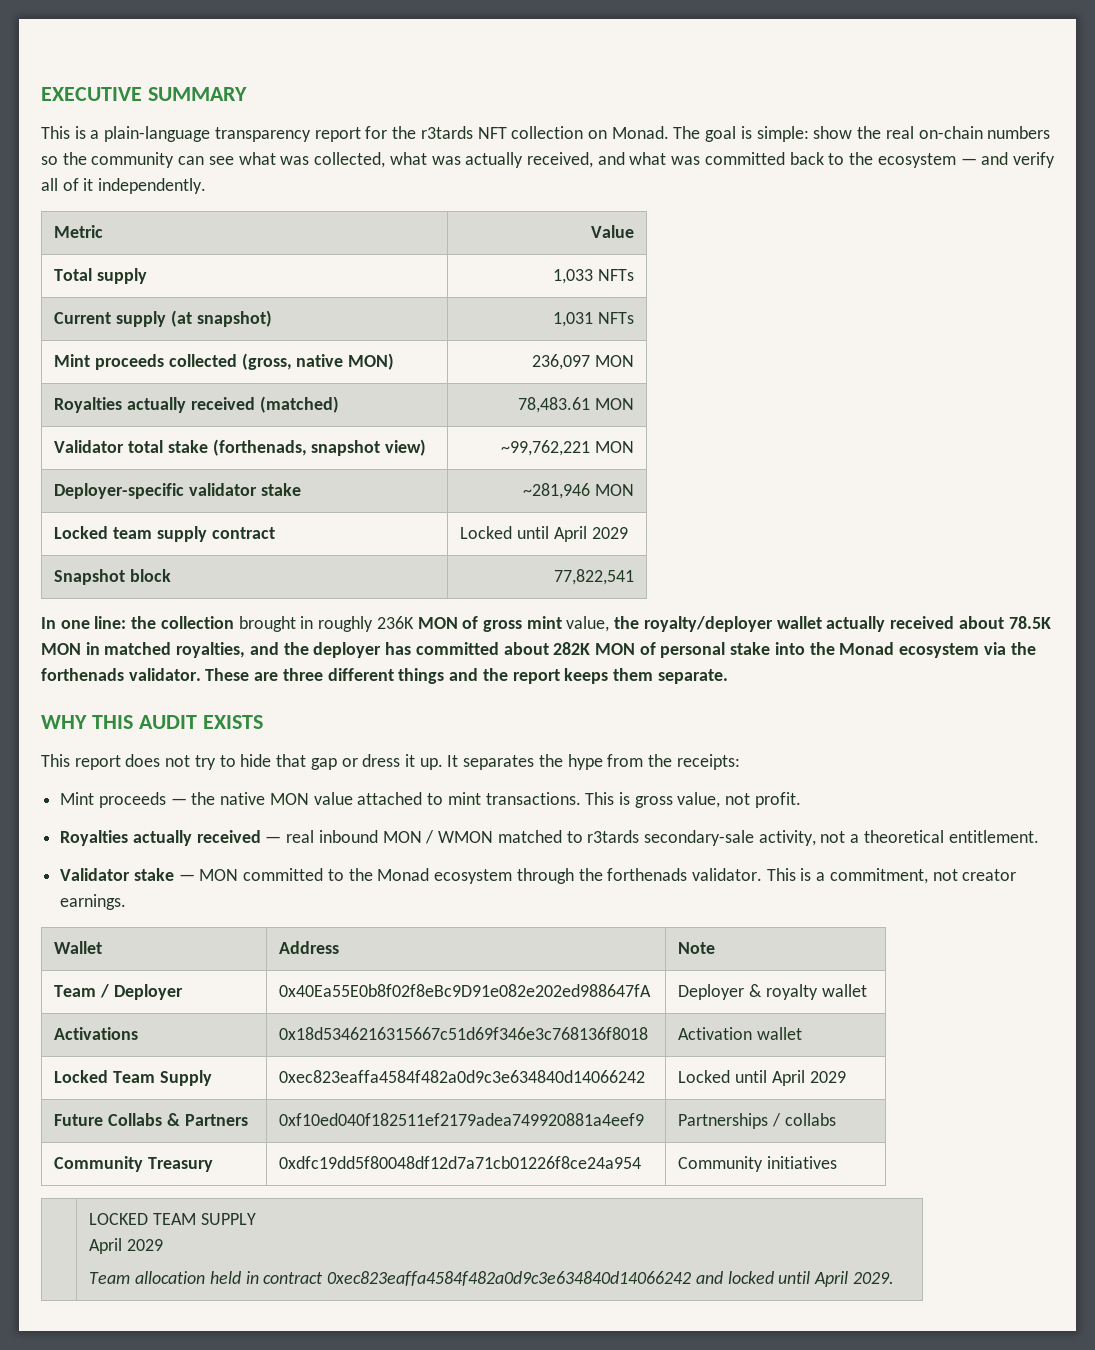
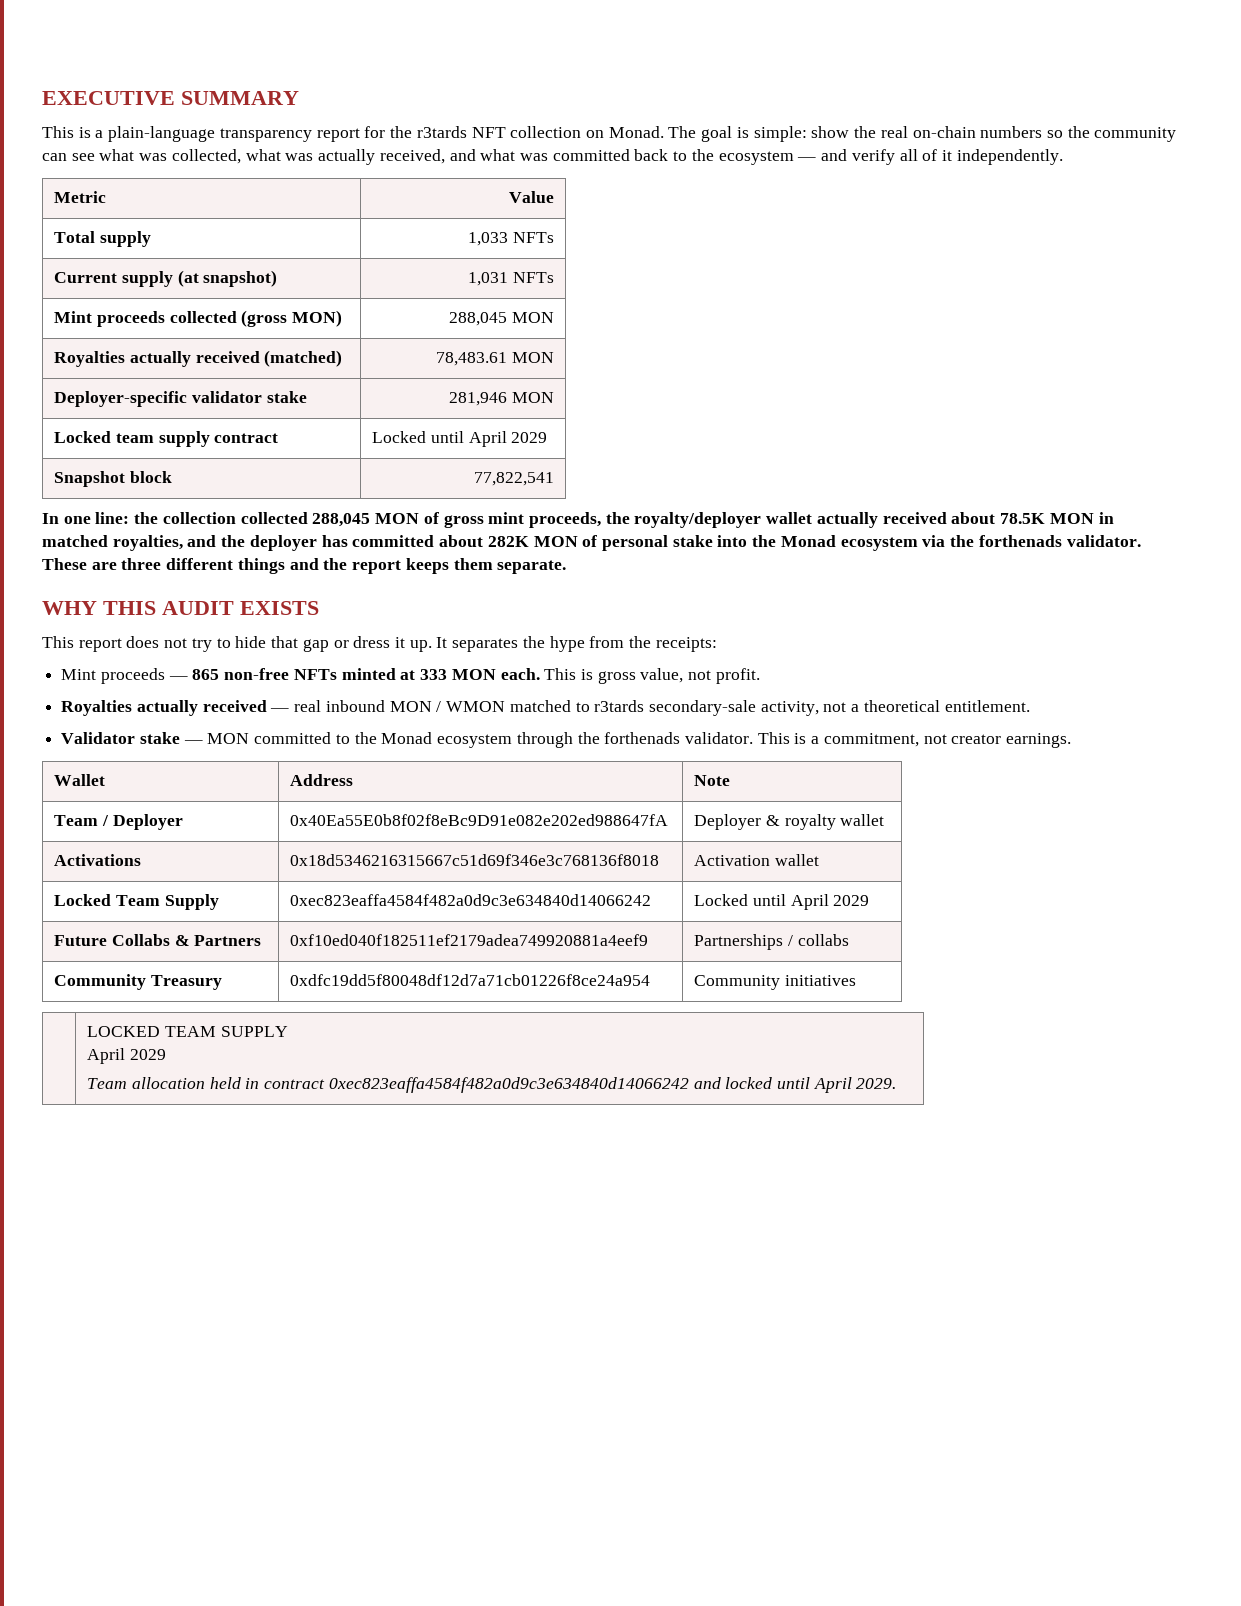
- Mint proceeds collected (gross, native MON) | 236,097 MON
+ Mint proceeds collected (gross MON) | 288,045 MON
- Validator total stake (forthenads, snapshot view) | ~99,762,221 MON
- Deployer-specific validator stake | ~281,946 MON
+ Deployer-specific validator stake | 281,946 MON
- In one line: the collection brought in roughly 236K MON of gross mint value, the royalty/deployer wallet actually received about 78.5K MON in matched royalties, and the deployer has committed about 282K MON of personal stake into the Monad ecosystem via the forthenads validator.
+ In one line: the collection collected 288,045 MON of gross mint proceeds, the royalty/deployer wallet actually received about 78.5K MON in matched royalties, and the deployer has committed about 282K MON of personal stake into the Monad ecosystem via the forthenads validator.
- Mint proceeds — the native MON value attached to mint transactions.
+ Mint proceeds — 865 non-free NFTs minted at 333 MON each.

